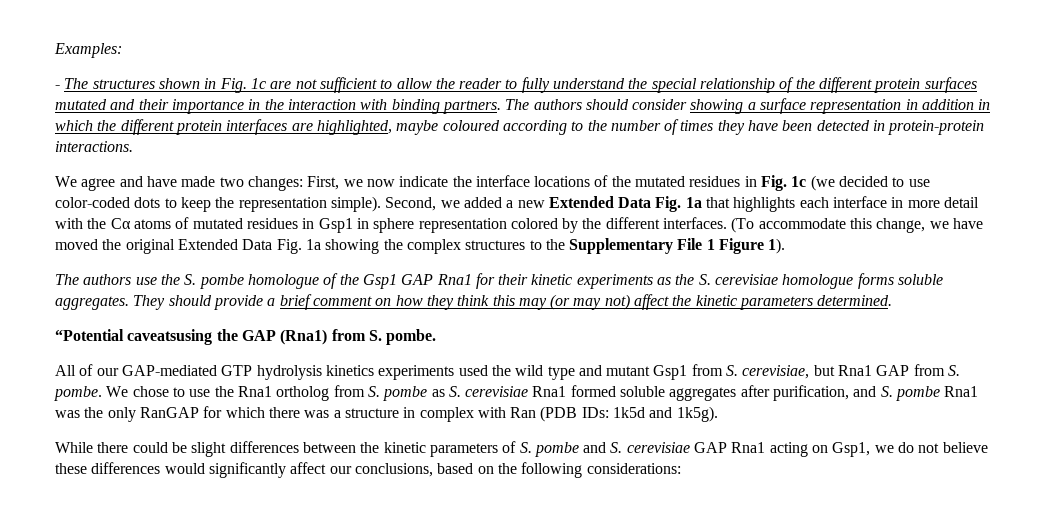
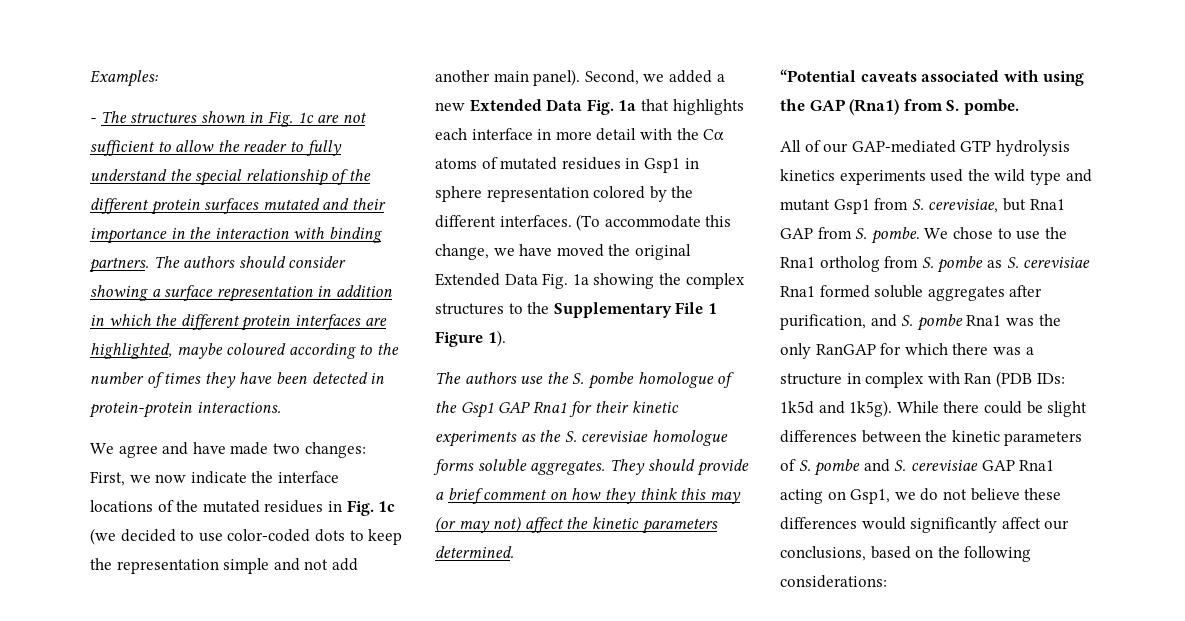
- We agree and have made two changes: First, we now indicate the interface locations of the mutated residues in Fig. 1c (we decided to use color-coded dots to keep the representation simple).
+ We agree and have made two changes: First, we now indicate the interface locations of the mutated residues in Fig. 1c (we decided to use color-coded dots to keep the representation simple and not add another main panel).
- “Potential caveatsusing the GAP (Rna1) from S. pombe.
+ “Potential caveats associated with using the GAP (Rna1) from S. pombe.
- 1k5d and 1k5g).
- While there could be slight differences between the kinetic parameters of S. pombe and S. cerevisiae GAP Rna1 acting on Gsp1, we do not believe these differences would significantly affect our conclusions, based on the following considerations:
+ 1k5d and 1k5g). While there could be slight differences between the kinetic parameters of S. pombe and S. cerevisiae GAP Rna1 acting on Gsp1, we do not believe these differences would significantly affect our conclusions, based on the following considerations:

